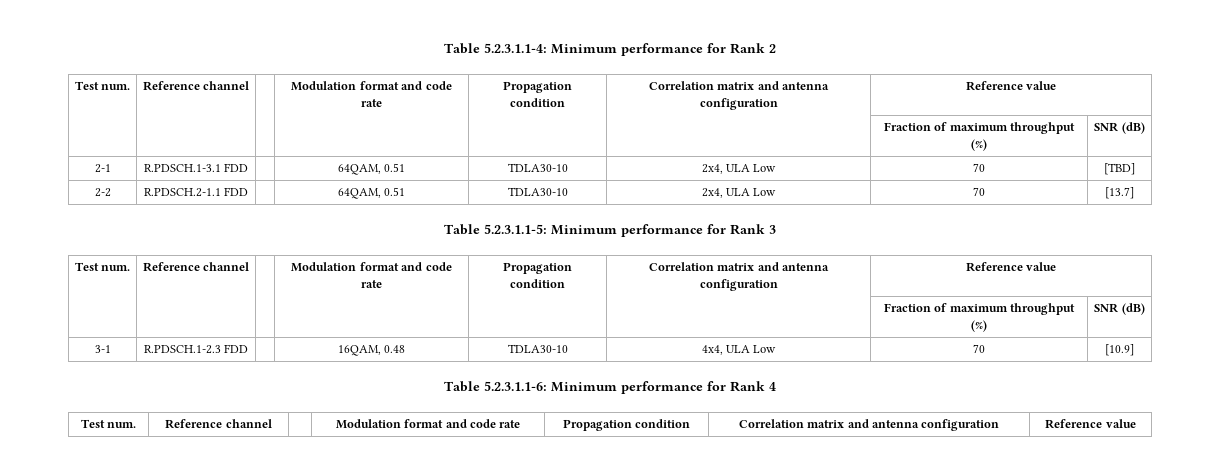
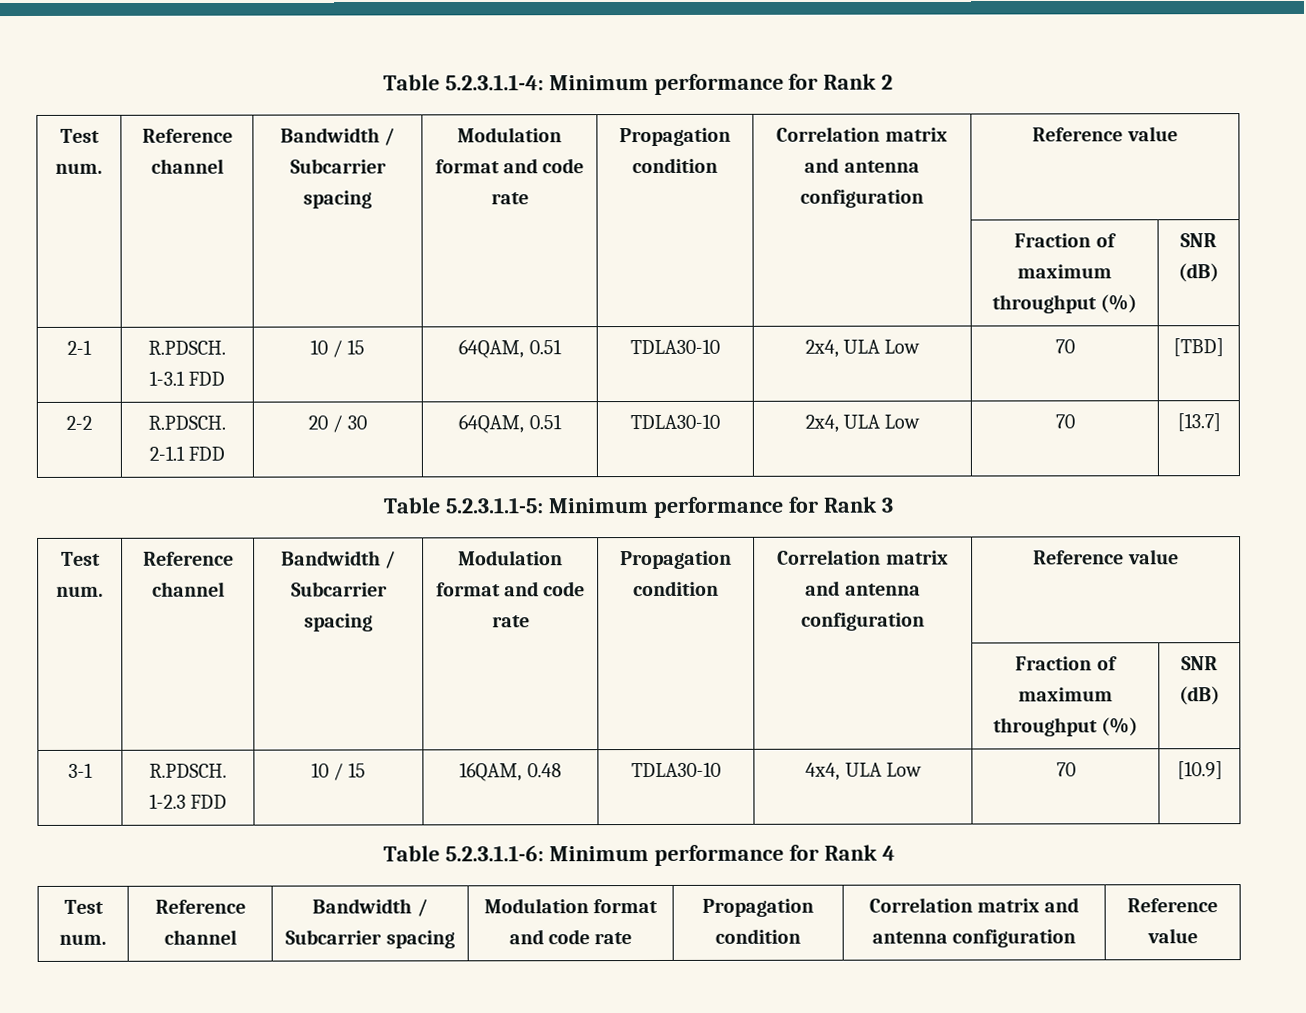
  Table 5.2.3.1.1-4: Minimum performance for Rank 2
- Test num. | Reference channel | | Modulation format and code rate | Propagation condition | Correlation matrix and antenna configuration | Reference value
+ Test num. | Reference channel | Bandwidth / Subcarrier spacing | Modulation format and code rate | Propagation condition | Correlation matrix and antenna configuration | Reference value
- 2-1 | R.PDSCH.1-3.1 FDD | | 64QAM, 0.51 | TDLA30-10 | 2x4, ULA Low | 70 | [TBD]
+ 2-1 | R.PDSCH. 1-3.1 FDD | 10 / 15 | 64QAM, 0.51 | TDLA30-10 | 2x4, ULA Low | 70 | [TBD]
- 2-2 | R.PDSCH.2-1.1 FDD | | 64QAM, 0.51 | TDLA30-10 | 2x4, ULA Low | 70 | [13.7]
+ 2-2 | R.PDSCH. 2-1.1 FDD | 20 / 30 | 64QAM, 0.51 | TDLA30-10 | 2x4, ULA Low | 70 | [13.7]
  Table 5.2.3.1.1-5: Minimum performance for Rank 3
- Test num. | Reference channel | | Modulation format and code rate | Propagation condition | Correlation matrix and antenna configuration | Reference value
+ Test num. | Reference channel | Bandwidth / Subcarrier spacing | Modulation format and code rate | Propagation condition | Correlation matrix and antenna configuration | Reference value
- 3-1 | R.PDSCH.1-2.3 FDD | | 16QAM, 0.48 | TDLA30-10 | 4x4, ULA Low | 70 | [10.9]
+ 3-1 | R.PDSCH. 1-2.3 FDD | 10 / 15 | 16QAM, 0.48 | TDLA30-10 | 4x4, ULA Low | 70 | [10.9]
  Table 5.2.3.1.1-6: Minimum performance for Rank 4
- Test num. | Reference channel | | Modulation format and code rate | Propagation condition | Correlation matrix and antenna configuration | Reference value
+ Test num. | Reference channel | Bandwidth / Subcarrier spacing | Modulation format and code rate | Propagation condition | Correlation matrix and antenna configuration | Reference value

